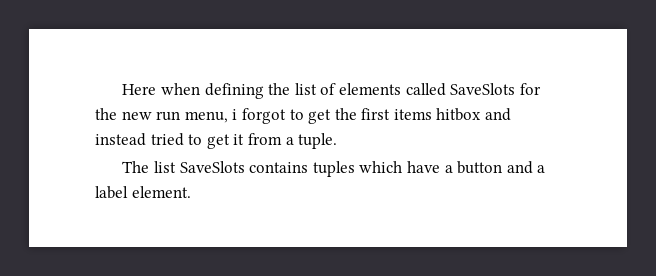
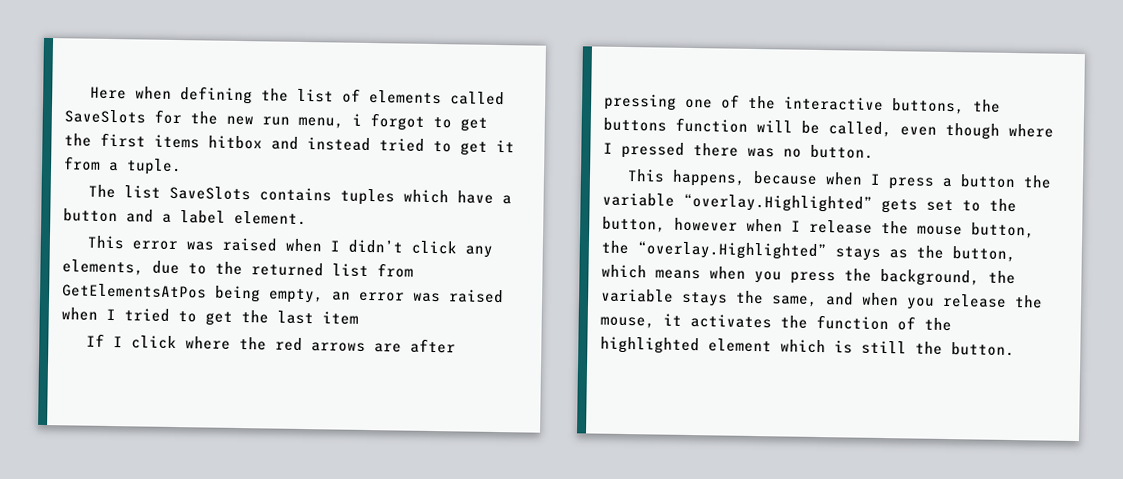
+ This error was raised when I didn’t click any elements, due to the returned list from GetElementsAtPos being empty, an error was raised when I tried to get the last item
+ If I click where the red arrows are after pressing one of the interactive buttons, the buttons function will be called, even though where I pressed there was no button.
+ This happens, because when I press a button the variable “overlay.Highlighted” gets set to the button, however when I release the mouse button, the “overlay.Highlighted” stays as the button, which means when you press the background, the variable stays the same, and when you release the mouse, it activates the function of the highlighted element which is still the button.

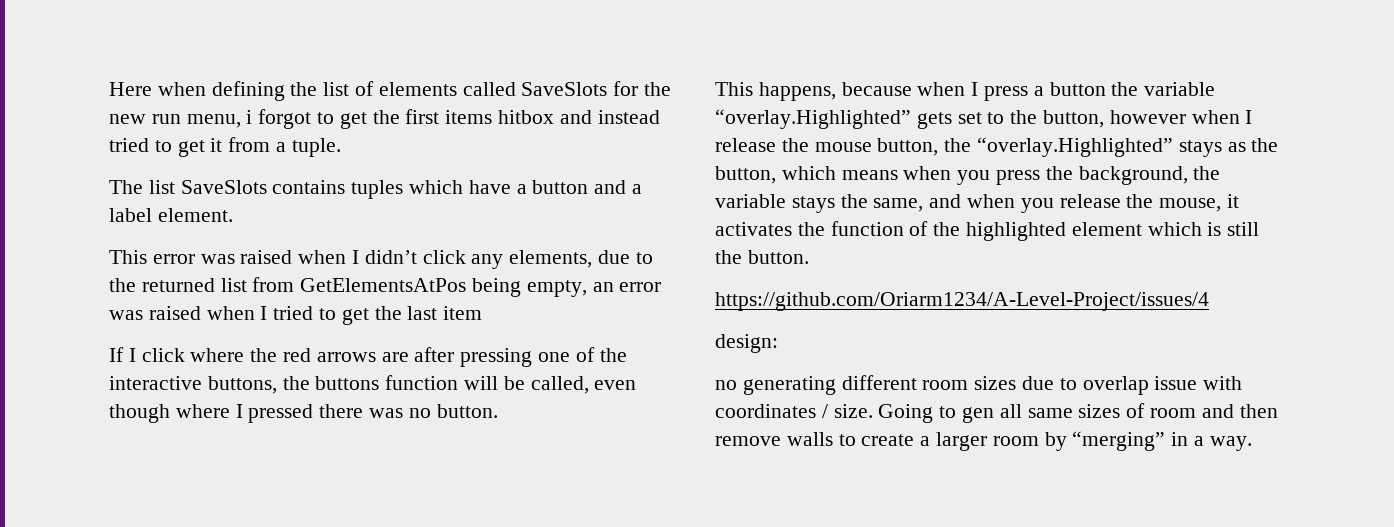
+ https://github.com/Oriarm1234/A-Level-Project/issues/4
+ design:
+ no generating different room sizes due to overlap issue with coordinates / size. Going to gen all same sizes of room and then remove walls to create a larger room by “merging” in a way.

